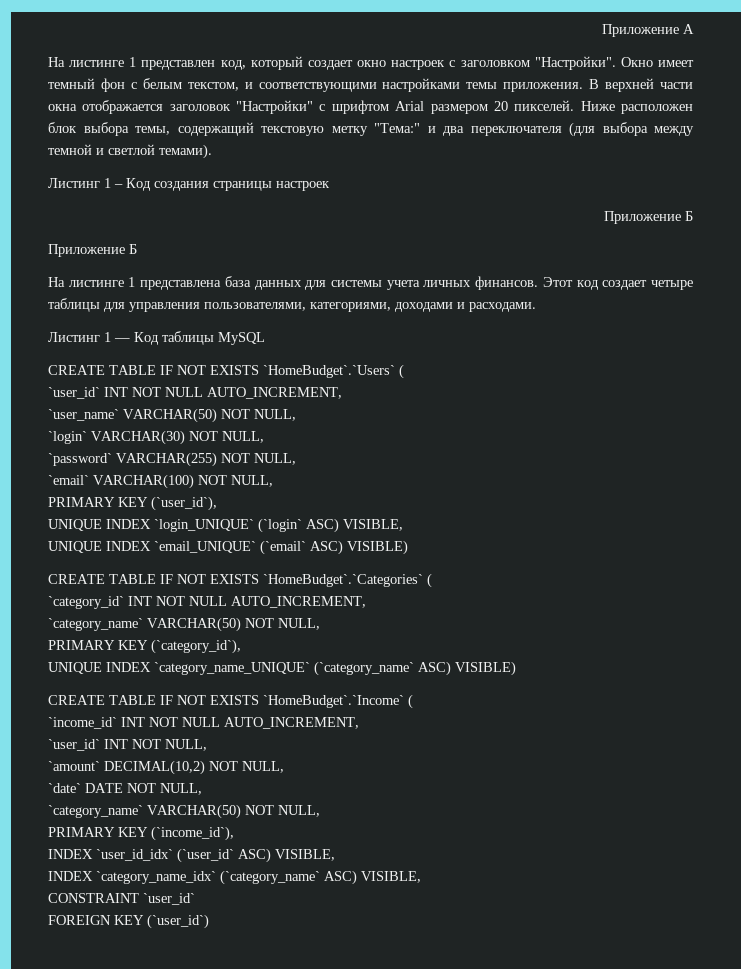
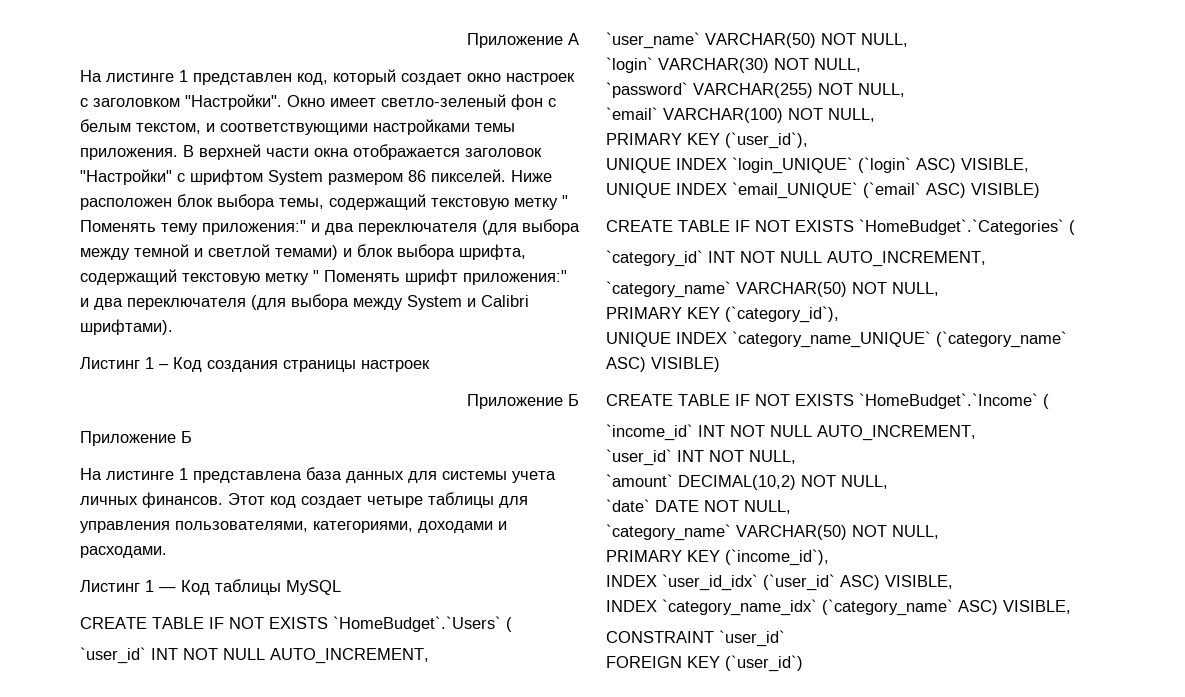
- Окно имеет темный фон с белым текстом, и соответствующими настройками темы приложения.
+ Окно имеет светло-зеленый фон с белым текстом, и соответствующими настройками темы приложения.
- В верхней части окна отображается заголовок "Настройки" с шрифтом Arial размером 20 пикселей.
+ В верхней части окна отображается заголовок "Настройки" с шрифтом System размером 86 пикселей.
- Ниже расположен блок выбора темы, содержащий текстовую метку "Тема:" и два переключателя (для выбора между темной и светлой темами).
+ Ниже расположен блок выбора темы, содержащий текстовую метку " Поменять тему приложения:" и два переключателя (для выбора между темной и светлой темами) и блок выбора шрифта, содержащий текстовую метку " Поменять шрифт приложения:" и два переключателя (для выбора между System и Calibri шрифтами).

